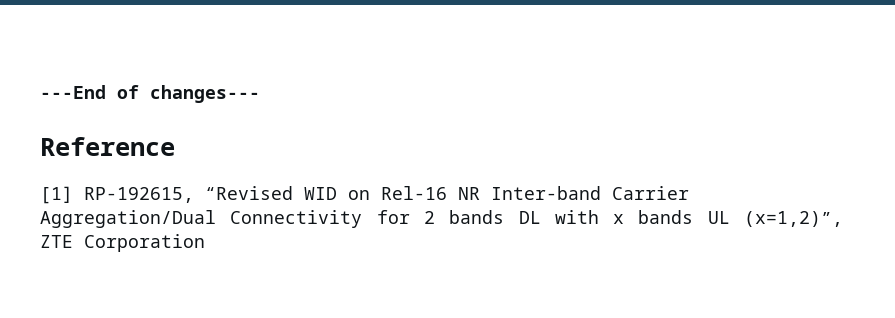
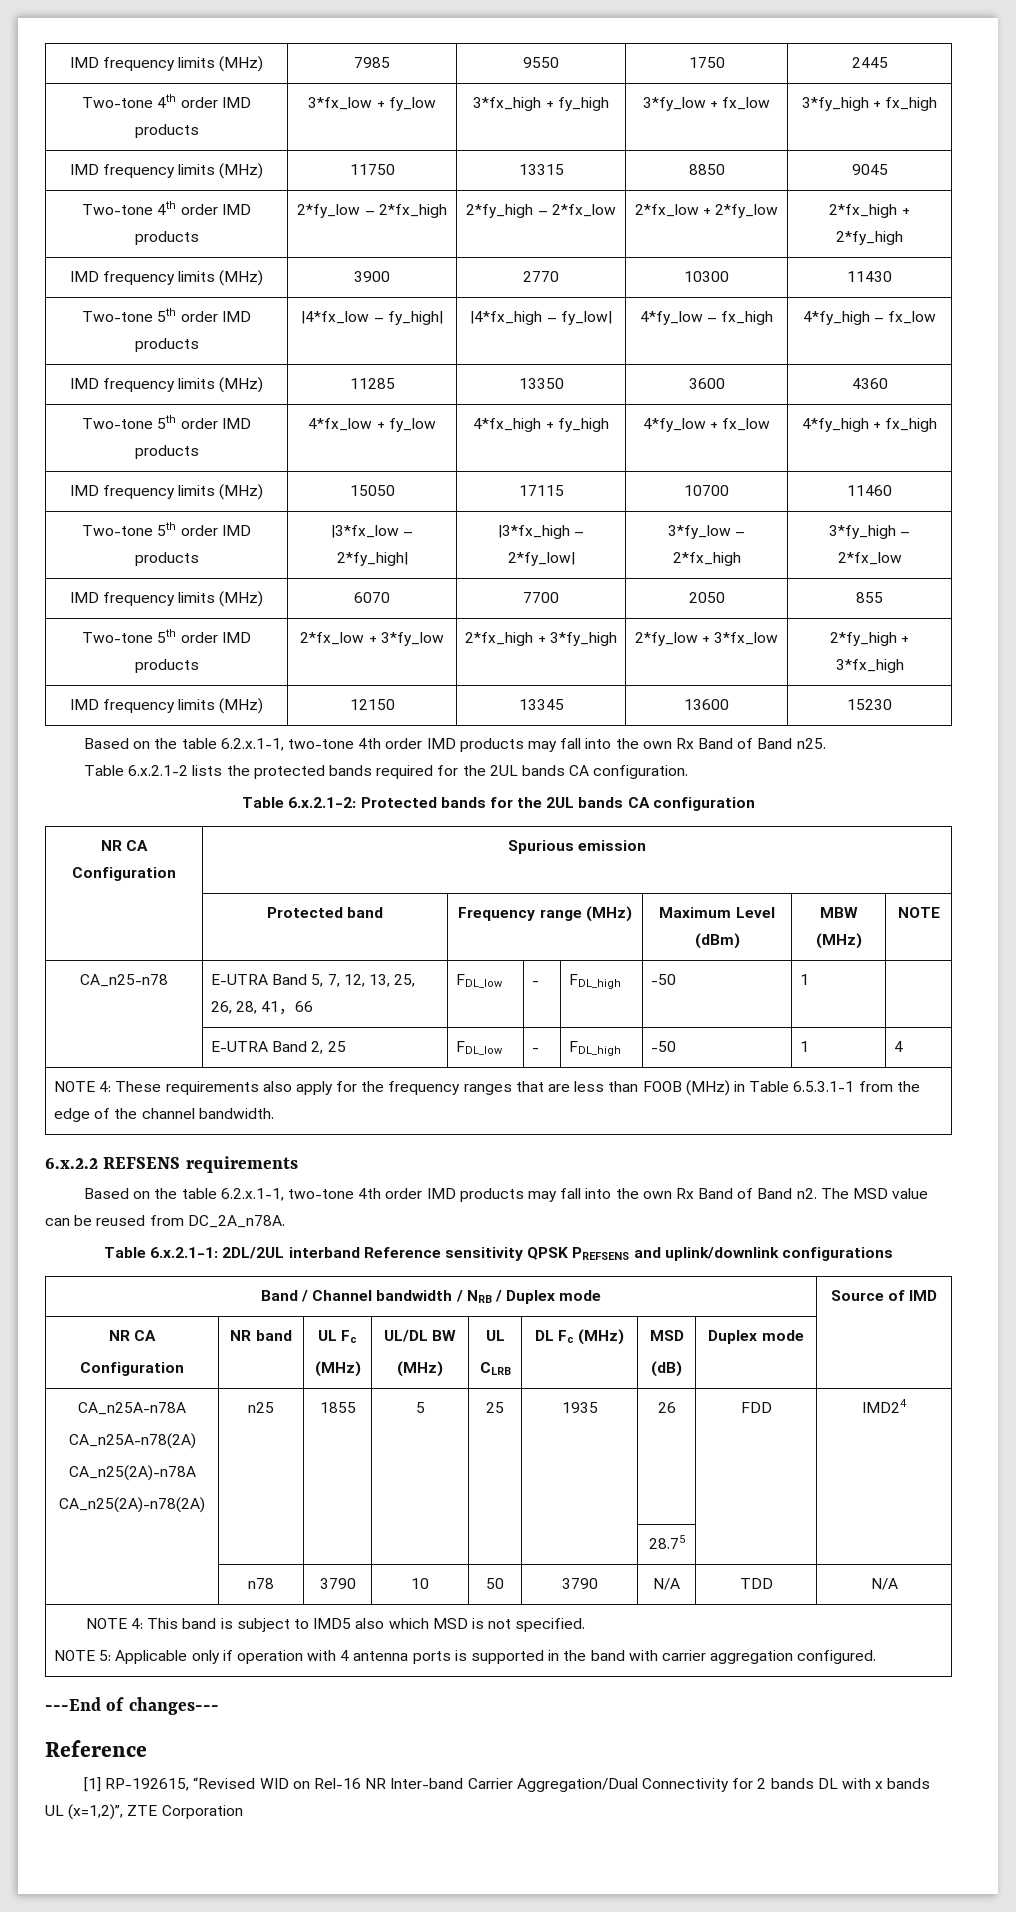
+ IMD frequency limits (MHz) | 7985 | 9550 | 1750 | 2445
+ Two-tone 4th order IMD products | 3*fx_low + fy_low | 3*fx_high + fy_high | 3*fy_low + fx_low | 3*fy_high + fx_high
+ IMD frequency limits (MHz) | 11750 | 13315 | 8850 | 9045
+ Two-tone 4th order IMD products | 2*fy_low – 2*fx_high | 2*fy_high – 2*fx_low | 2*fx_low + 2*fy_low | 2*fx_high + 2*fy_high
+ IMD frequency limits (MHz) | 3900 | 2770 | 10300 | 11430
+ Two-tone 5th order IMD products | |4*fx_low – fy_high| | |4*fx_high – fy_low| | 4*fy_low – fx_high | 4*fy_high – fx_low
+ IMD frequency limits (MHz) | 11285 | 13350 | 3600 | 4360
+ Two-tone 5th order IMD products | 4*fx_low + fy_low | 4*fx_high + fy_high | 4*fy_low + fx_low | 4*fy_high + fx_high
+ IMD frequency limits (MHz) | 15050 | 17115 | 10700 | 11460
+ Two-tone 5th order IMD products | |3*fx_low – 2*fy_high| | |3*fx_high – 2*fy_low| | 3*fy_low – 2*fx_high | 3*fy_high – 2*fx_low
+ IMD frequency limits (MHz) | 6070 | 7700 | 2050 | 855
+ Two-tone 5th order IMD products | 2*fx_low + 3*fy_low | 2*fx_high + 3*fy_high | 2*fy_low + 3*fx_low | 2*fy_high + 3*fx_high
+ IMD frequency limits (MHz) | 12150 | 13345 | 13600 | 15230
+ Based on the table 6.2.x.1-1, two-tone 4th order IMD products may fall into the own Rx Band of Band n25.
+ Table 6.x.2.1-2 lists the protected bands required for the 2UL bands CA configuration.
+ Table 6.x.2.1-2: Protected bands for the 2UL bands CA configuration
+ NR CA Configuration | Spurious emission
+ | Protected band | Frequency range (MHz) | Maximum Level (dBm) | MBW (MHz) | NOTE
+ CA_n25-n78 | E-UTRA Band 5, 7, 12, 13, 25, 26, 28, 41，66 | FDL_low | - | FDL_high | -50 | 1 |
+ | E-UTRA Band 2, 25 | FDL_low | - | FDL_high | -50 | 1 | 4
+ NOTE 4: These requirements also apply for the frequency ranges that are less than FOOB (MHz) in Table 6.5.3.1-1 from the edge of the channel bandwidth.
+ 6.x.2.2 REFSENS requirements
+ Based on the table 6.2.x.1-1, two-tone 4th order IMD products may fall into the own Rx Band of Band n2. The MSD value can be reused from DC_2A_n78A.
+ Table 6.x.2.1-1: 2DL/2UL interband Reference sensitivity QPSK PREFSENS and uplink/downlink configurations
+ Band / Channel bandwidth / NRB / Duplex mode | Source of IMD
+ NR CA
+ Configuration | NR band | UL Fc
+ (MHz) | UL/DL BW
+ (MHz) | UL
+ CLRB | DL Fc (MHz) | MSD
+ (dB) | Duplex mode |
+ CA_n25A-n78A
+ CA_n25A-n78(2A)
+ CA_n25(2A)-n78A
+ CA_n25(2A)-n78(2A) | n25 | 1855 | 5 | 25 | 1935 | 26 | FDD | IMD24
+ | | | | | | 28.75 | |
+ | n78 | 3790 | 10 | 50 | 3790 | N/A | TDD | N/A
+ NOTE 4: This band is subject to IMD5 also which MSD is not specified.
+ NOTE 5: Applicable only if operation with 4 antenna ports is supported in the band with carrier aggregation configured.

